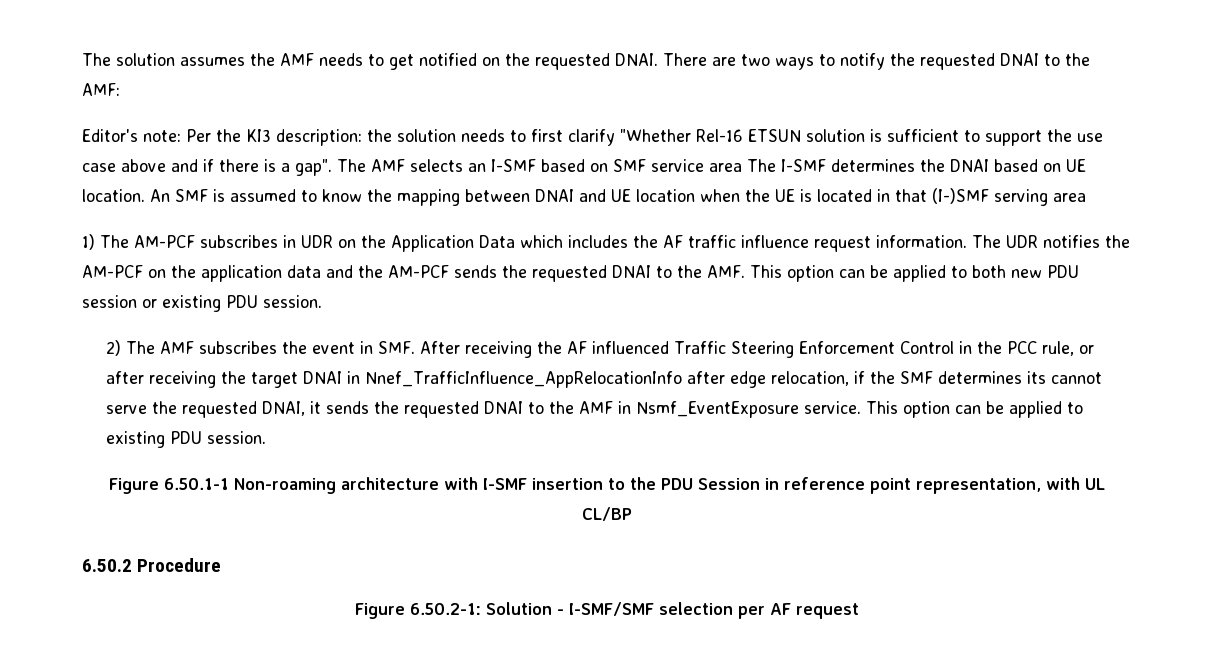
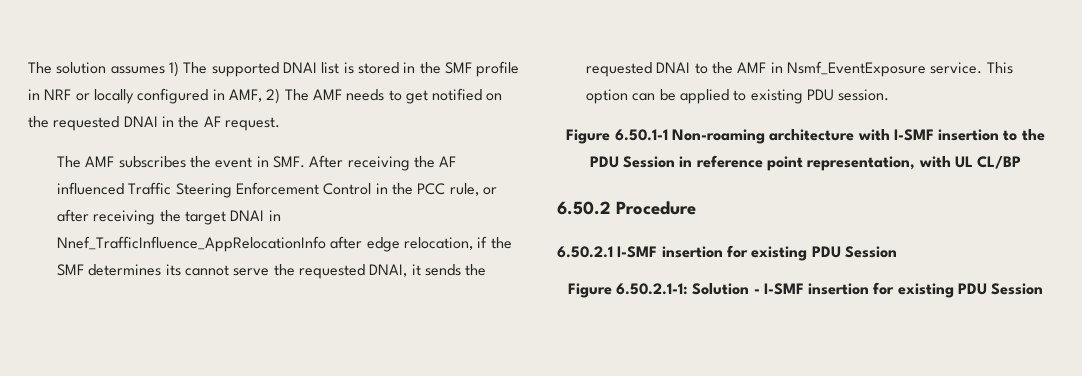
- The solution assumes the AMF needs to get notified on the requested DNAI. There are two ways to notify the requested DNAI to the AMF:
- Editor's note: Per the KI3 description: the solution needs to first clarify "Whether Rel-16 ETSUN solution is sufficient to support the use case above and if there is a gap". The AMF selects an I-SMF based on SMF service area The I-SMF determines the DNAI based on UE location. An SMF is assumed to know the mapping between DNAI and UE location when the UE is located in that (I-)SMF serving area
- 1) The AM-PCF subscribes in UDR on the Application Data which includes the AF traffic influence request information. The UDR notifies the AM-PCF on the application data and the AM-PCF sends the requested DNAI to the AMF. This option can be applied to both new PDU session or existing PDU session.
- 2) The AMF subscribes the event in SMF. After receiving the AF influenced Traffic Steering Enforcement Control in the PCC rule, or after receiving the target DNAI in Nnef_TrafficInfluence_AppRelocationInfo after edge relocation, if the SMF determines its cannot serve the requested DNAI, it sends the requested DNAI to the AMF in Nsmf_EventExposure service.
+ The solution assumes 1) The supported DNAI list is stored in the SMF profile in NRF or locally configured in AMF, 2) The AMF needs to get notified on the requested DNAI in the AF request.
+ The AMF subscribes the event in SMF. After receiving the AF influenced Traffic Steering Enforcement Control in the PCC rule, or after receiving the target DNAI in Nnef_TrafficInfluence_AppRelocationInfo after edge relocation, if the SMF determines its cannot serve the requested DNAI, it sends the requested DNAI to the AMF in Nsmf_EventExposure service.
- Figure 6.50.2-1: Solution - I-SMF/SMF selection per AF request
+ 6.50.2.1 I-SMF insertion for existing PDU Session
+ Figure 6.50.2.1-1: Solution - I-SMF insertion for existing PDU Session

